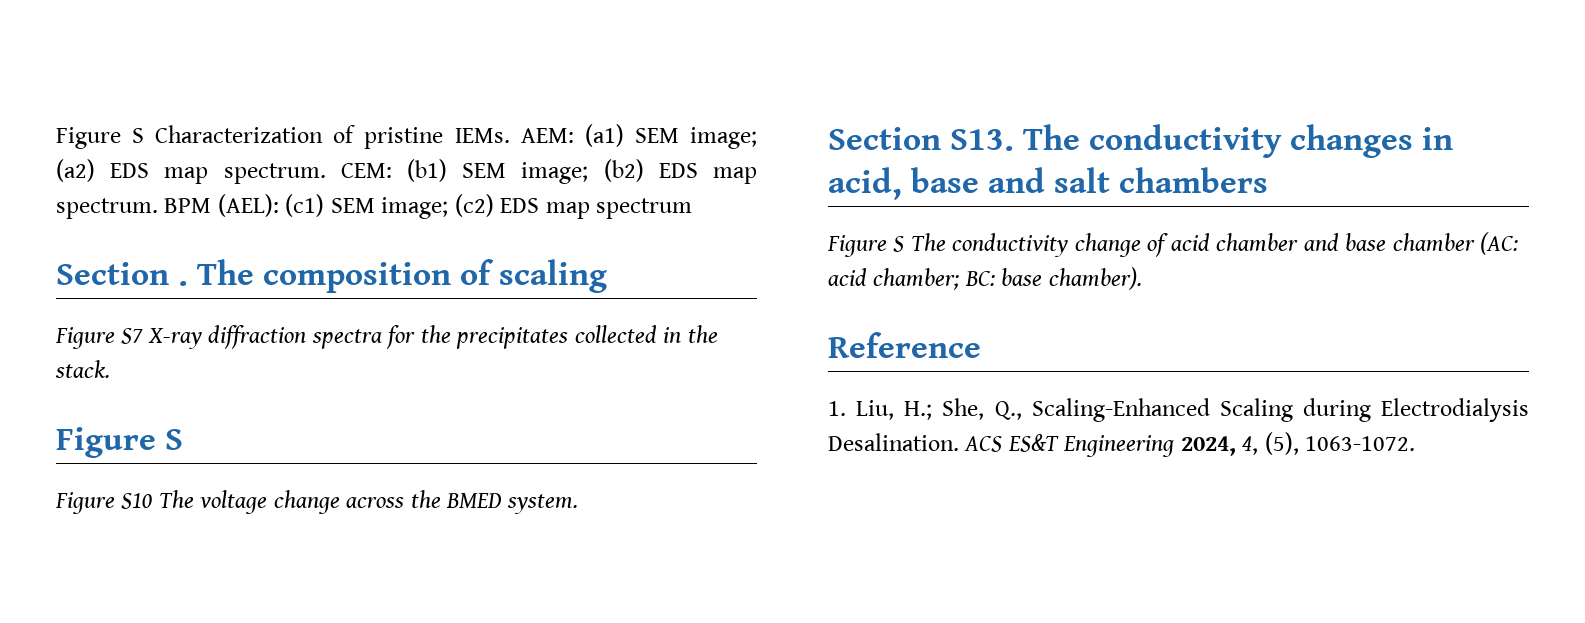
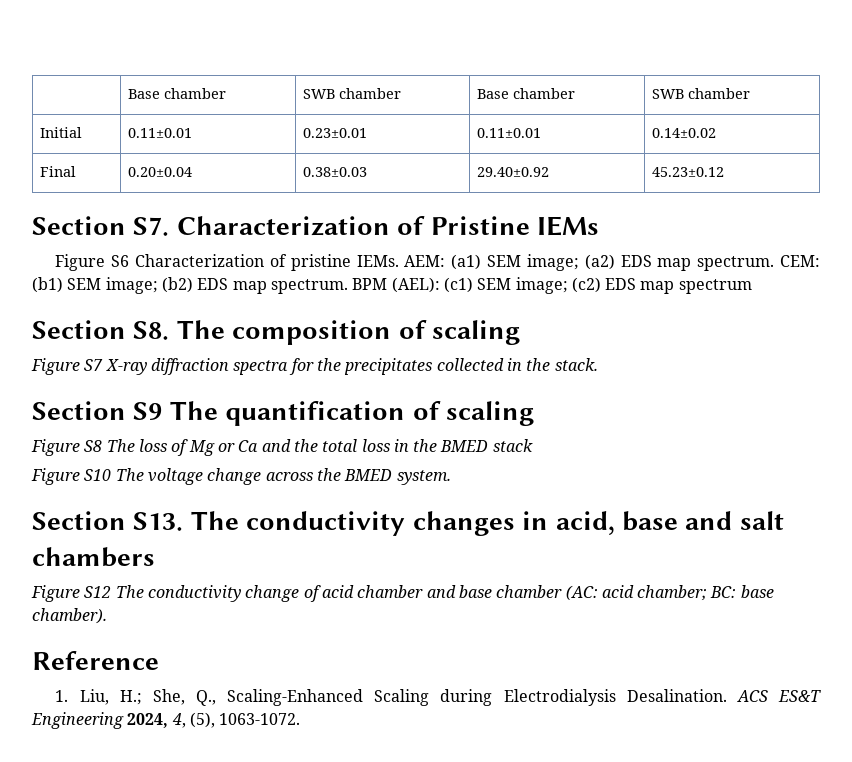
- Figure S Characterization of pristine IEMs.
+ | Base chamber | SWB chamber | Base chamber | SWB chamber
+ Initial | 0.11±0.01 | 0.23±0.01 | 0.11±0.01 | 0.14±0.02
+ Final | 0.20±0.04 | 0.38±0.03 | 29.40±0.92 | 45.23±0.12
+ Section S7. Characterization of Pristine IEMs
+ Figure S6 Characterization of pristine IEMs.
- Section . The composition of scaling
+ Section S8. The composition of scaling
  Figure S7 X-ray diffraction spectra for the precipitates collected in the stack.
- Figure S
+ Section S9 The quantification of scaling
+ Figure S8 The loss of Mg or Ca and the total loss in the BMED stack
- Figure S The conductivity change of acid chamber and base chamber (AC: acid chamber; BC: base chamber).
+ Figure S12 The conductivity change of acid chamber and base chamber (AC: acid chamber; BC: base chamber).

